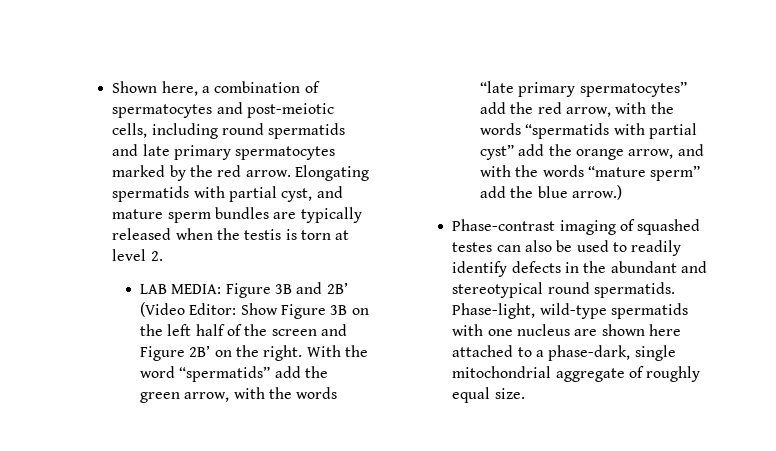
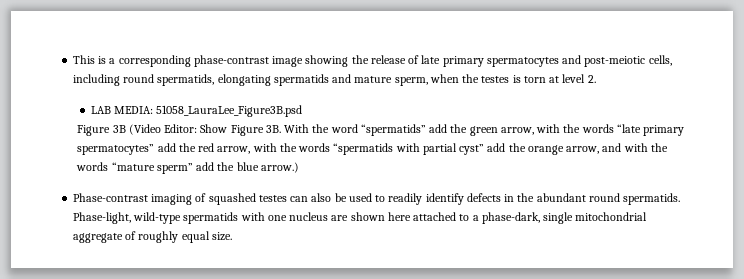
- Shown here, a combination of spermatocytes and post-meiotic cells, including round spermatids and late primary spermatocytes marked by the red arrow. Elongating spermatids with partial cyst, and mature sperm bundles are typically released when the testis is torn at level 2.
+ This is a corresponding phase-contrast image showing the release of late primary spermatocytes and post-meiotic cells, including round spermatids, elongating spermatids and mature sperm, when the testes is torn at level 2.
- LAB MEDIA: Figure 3B and 2B’ (Video Editor: Show Figure 3B on the left half of the screen and Figure 2B’ on the right.
+ LAB MEDIA: 51058_LauraLee_Figure3B.psd
+ Figure 3B (Video Editor: Show Figure 3B.
- Phase-contrast imaging of squashed testes can also be used to readily identify defects in the abundant and stereotypical round spermatids.
+ Phase-contrast imaging of squashed testes can also be used to readily identify defects in the abundant round spermatids.

